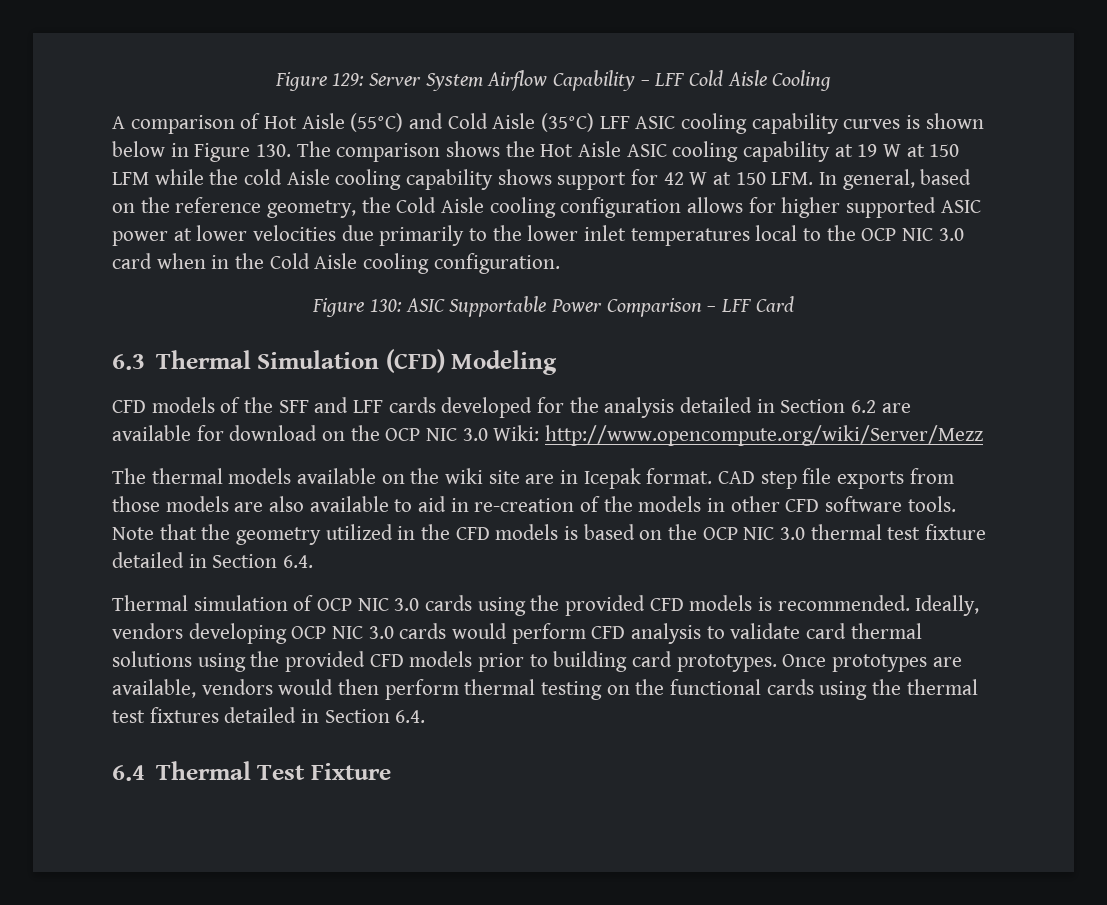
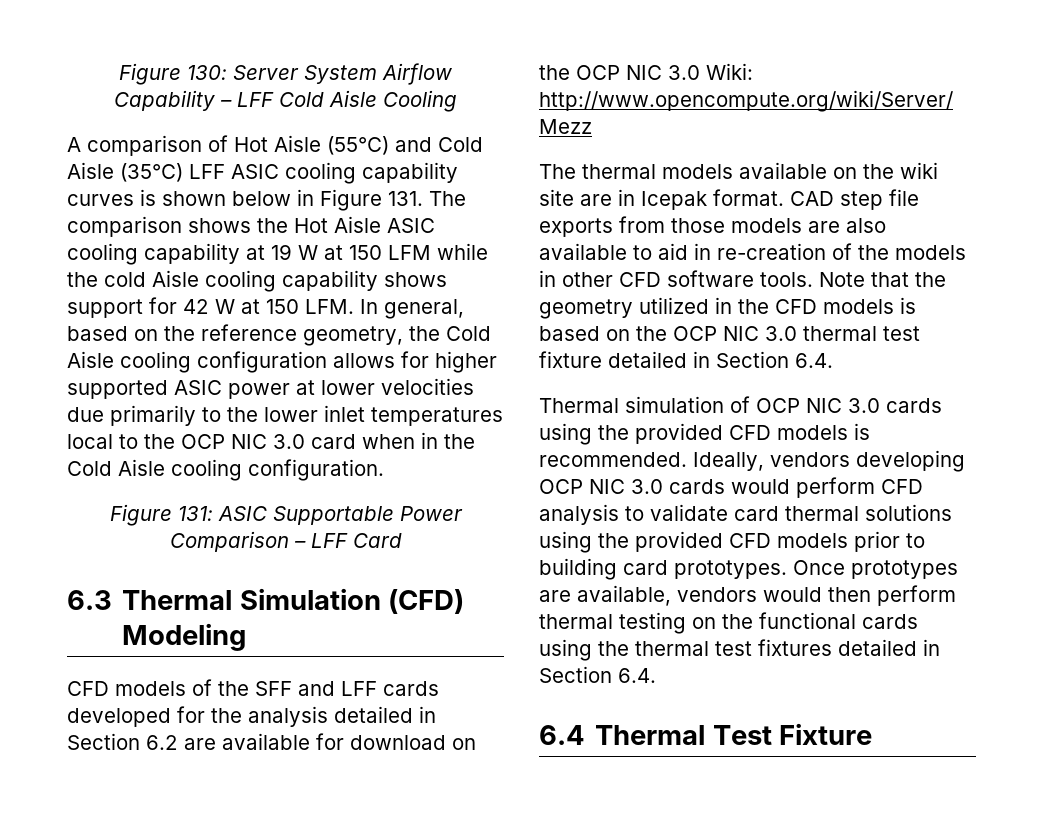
- Figure 129: Server System Airflow Capability – LFF Cold Aisle Cooling
+ Figure 130: Server System Airflow Capability – LFF Cold Aisle Cooling
- A comparison of Hot Aisle (55°C) and Cold Aisle (35°C) LFF ASIC cooling capability curves is shown below in Figure 130. The comparison shows the Hot Aisle ASIC cooling capability at 19 W at 150 LFM while the cold Aisle cooling capability shows support for 42 W at 150 LFM. In general, based on the reference geometry, the Cold Aisle cooling configuration allows for higher supported ASIC power at lower velocities due primarily to the lower inlet temperatures local to the OCP NIC 3.0 card when in the Cold Aisle cooling configuration.
+ A comparison of Hot Aisle (55°C) and Cold Aisle (35°C) LFF ASIC cooling capability curves is shown below in Figure 131. The comparison shows the Hot Aisle ASIC cooling capability at 19 W at 150 LFM while the cold Aisle cooling capability shows support for 42 W at 150 LFM. In general, based on the reference geometry, the Cold Aisle cooling configuration allows for higher supported ASIC power at lower velocities due primarily to the lower inlet temperatures local to the OCP NIC 3.0 card when in the Cold Aisle cooling configuration.
- Figure 130: ASIC Supportable Power Comparison – LFF Card
+ Figure 131: ASIC Supportable Power Comparison – LFF Card

